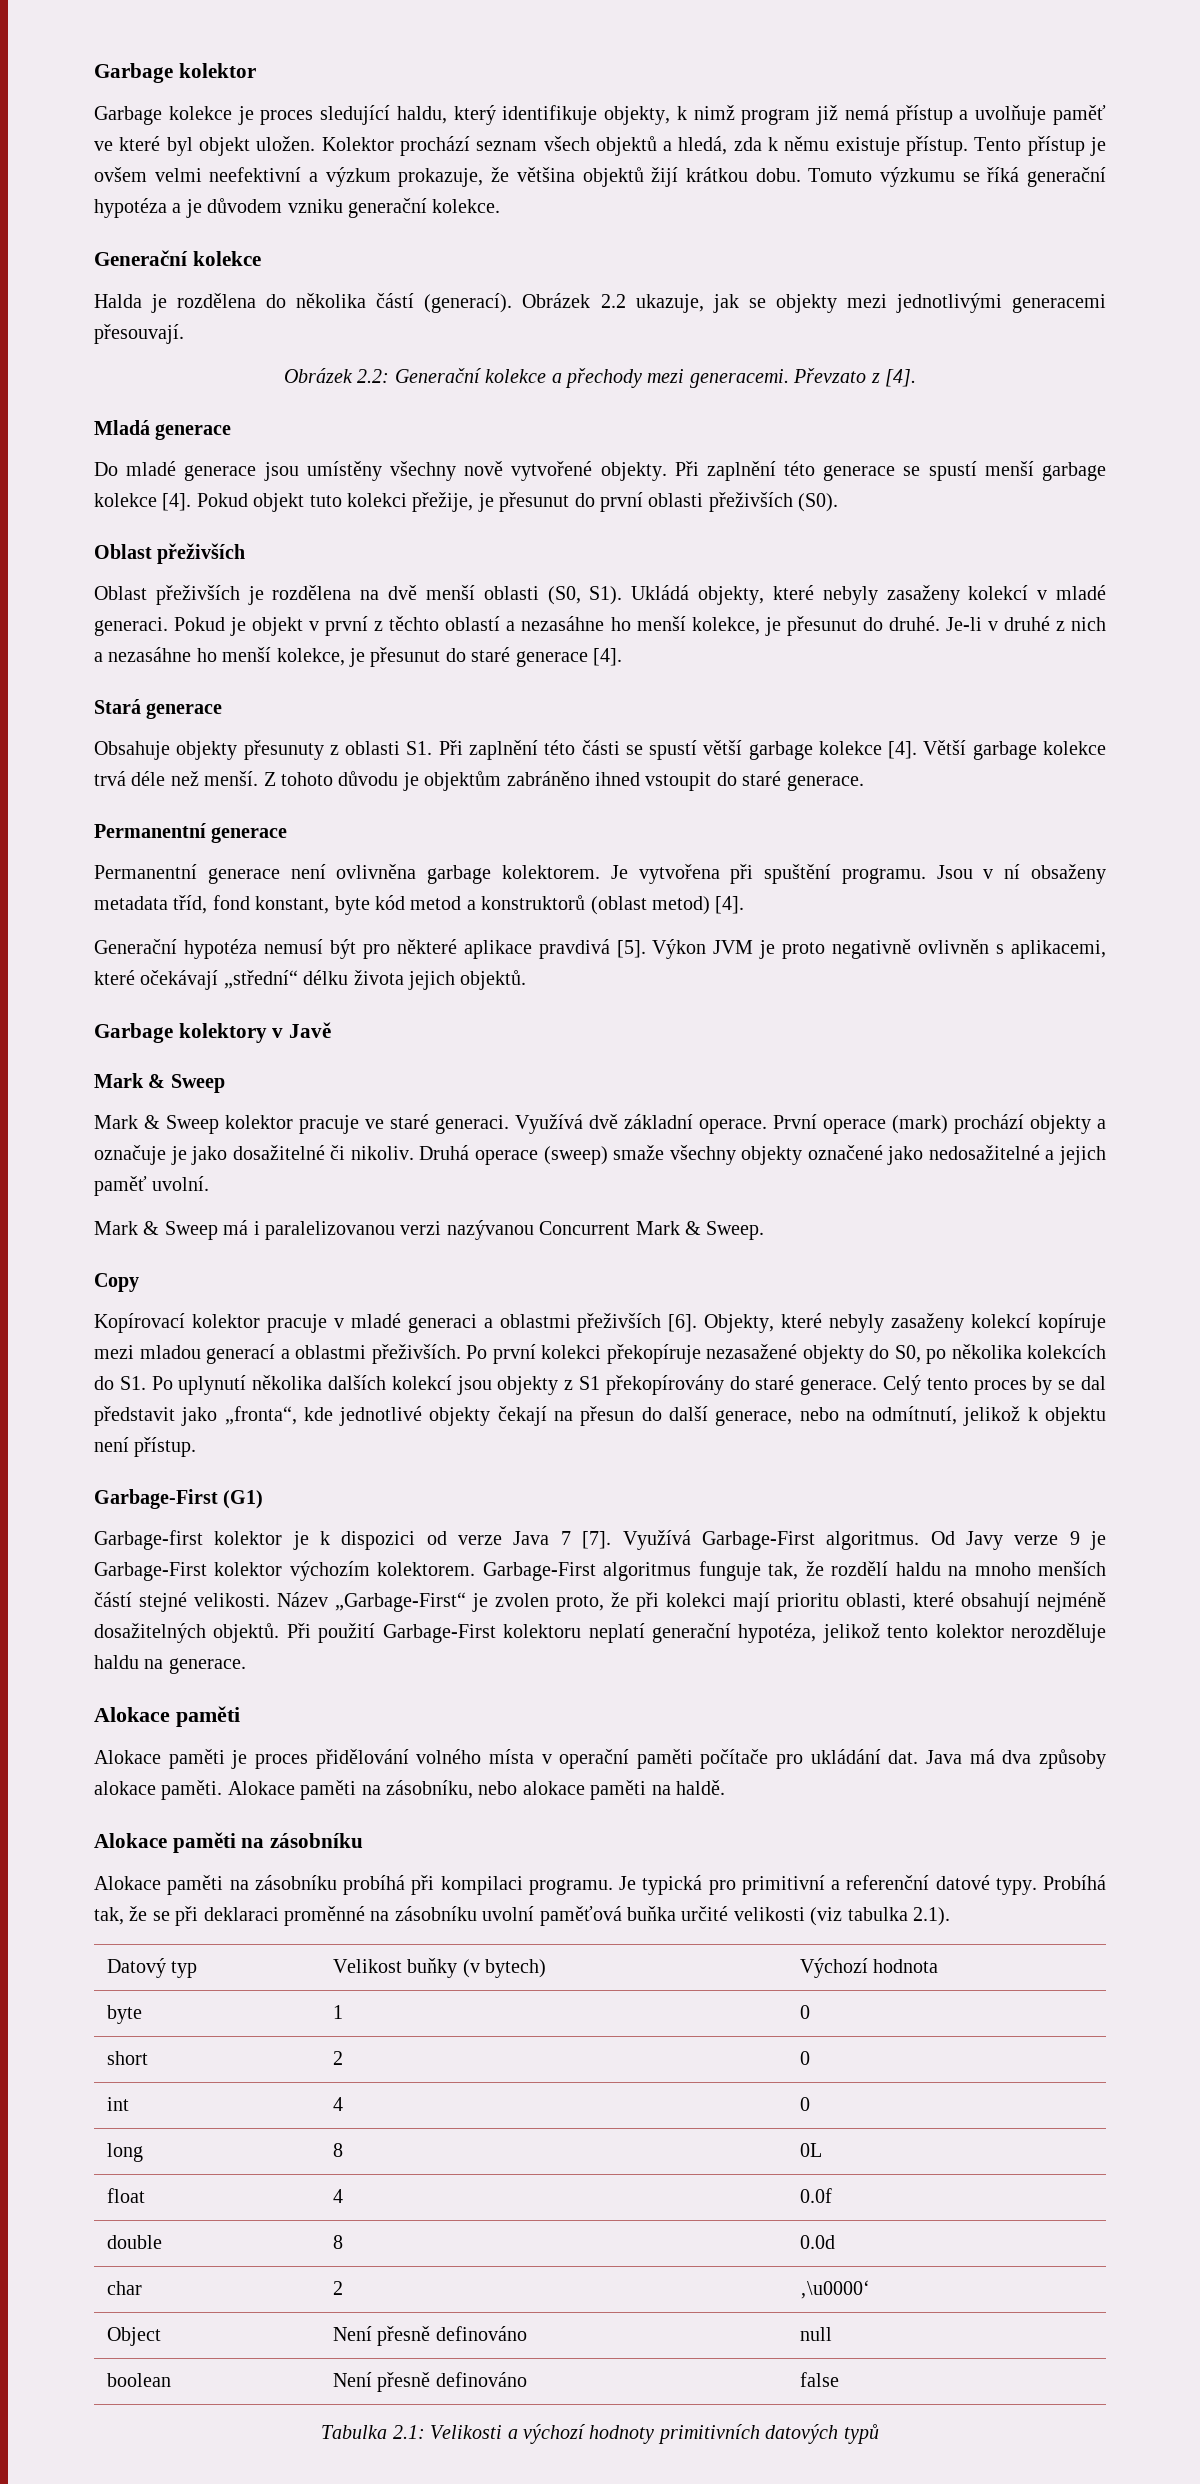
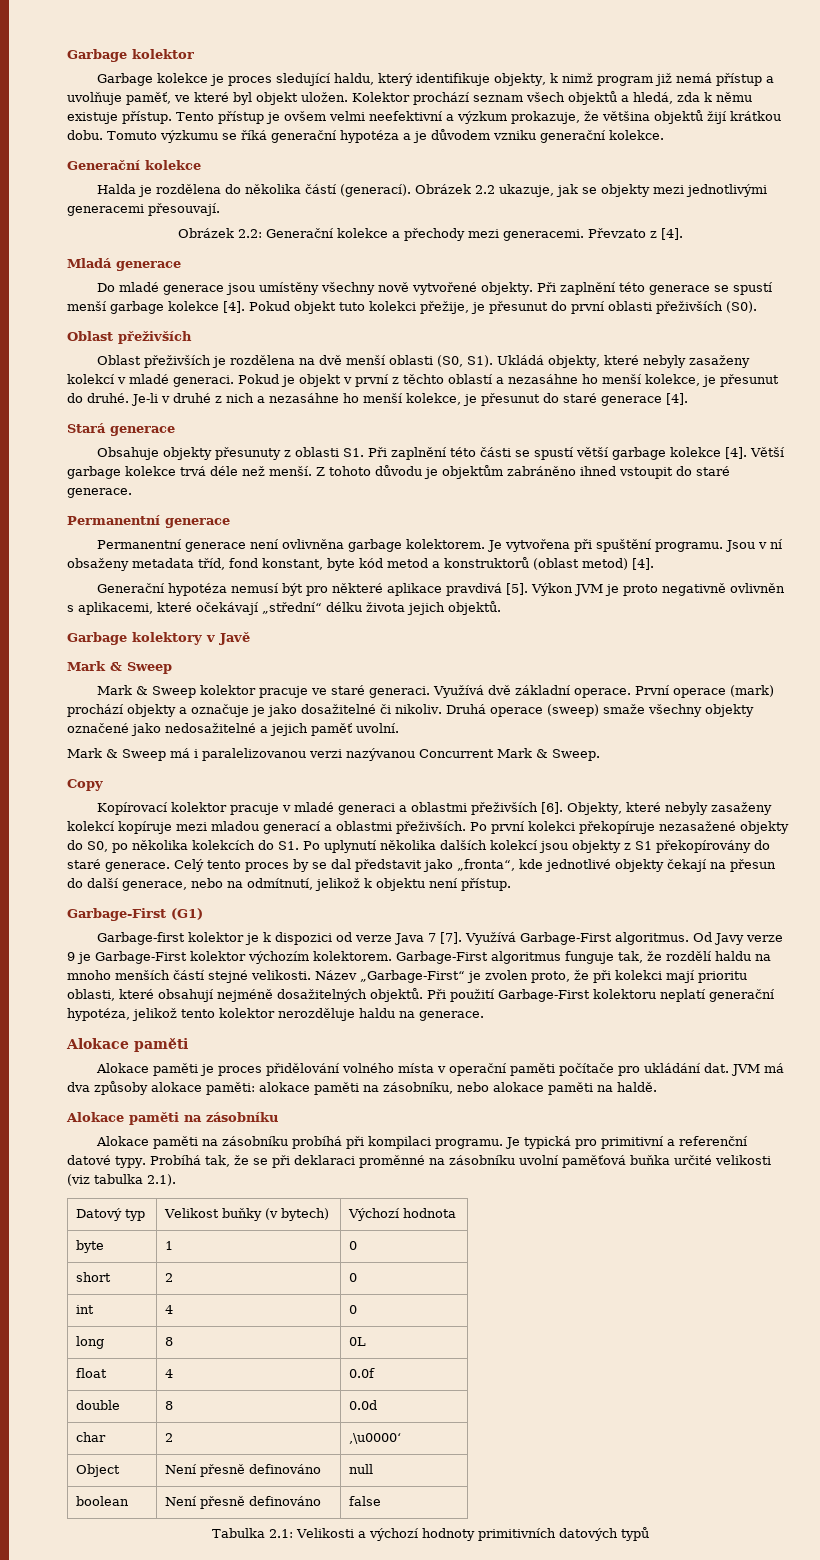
- Garbage kolekce je proces sledující haldu, který identifikuje objekty, k nimž program již nemá přístup a uvolňuje paměť ve které byl objekt uložen.
+ Garbage kolekce je proces sledující haldu, který identifikuje objekty, k nimž program již nemá přístup a uvolňuje paměť, ve které byl objekt uložen.
- Java má dva způsoby alokace paměti. Alokace paměti na zásobníku, nebo alokace paměti na haldě.
+ JVM má dva způsoby alokace paměti: alokace paměti na zásobníku, nebo alokace paměti na haldě.

